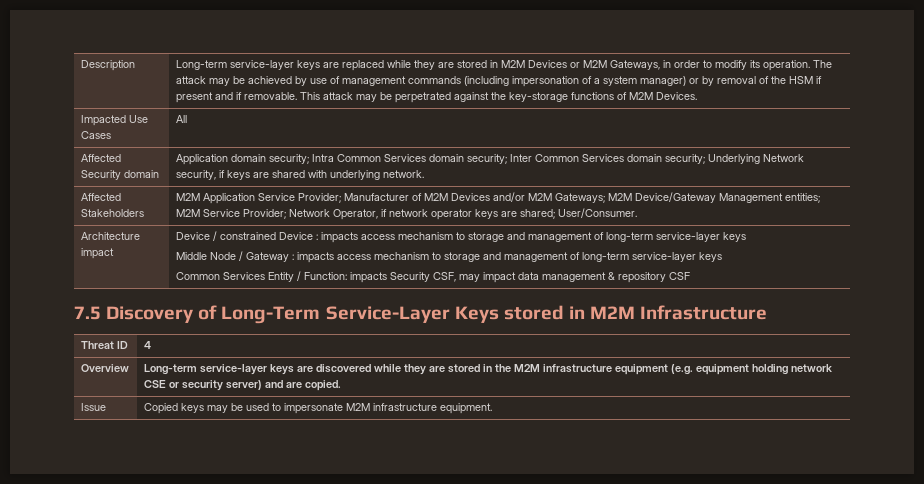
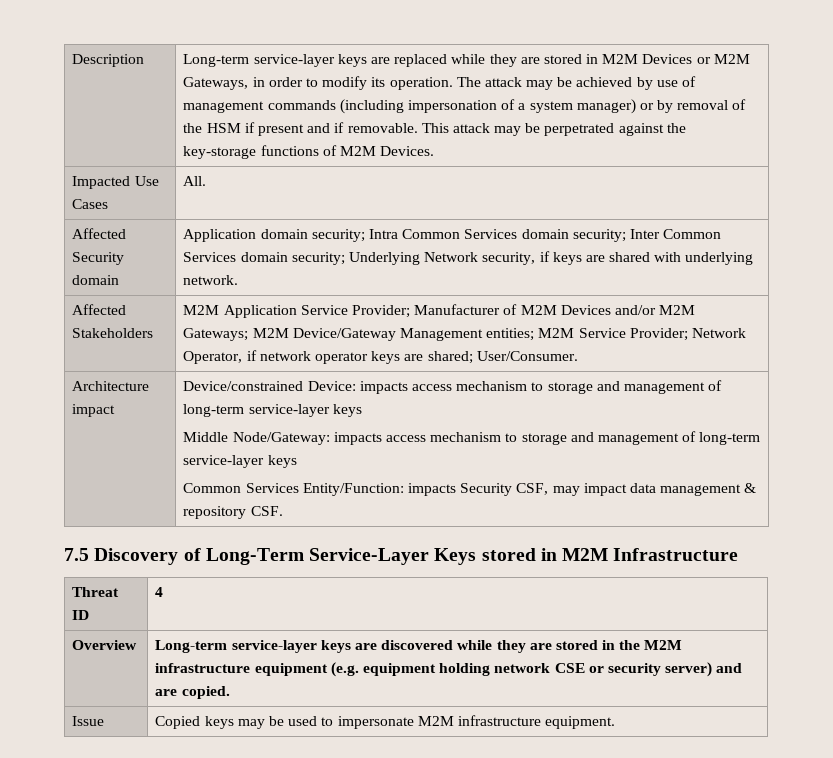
- Impacted Use Cases | All
+ Impacted Use Cases | All.
- Device / constrained Device : impacts access mechanism to storage and management of long-term service-layer keys
+ Device/constrained Device: impacts access mechanism to storage and management of long-term service-layer keys
- Middle Node / Gateway : impacts access mechanism to storage and management of long-term service-layer keys
+ Middle Node/Gateway: impacts access mechanism to storage and management of long-term service-layer keys
- Common Services Entity / Function: impacts Security CSF, may impact data management & repository CSF
+ Common Services Entity/Function: impacts Security CSF, may impact data management & repository CSF.

